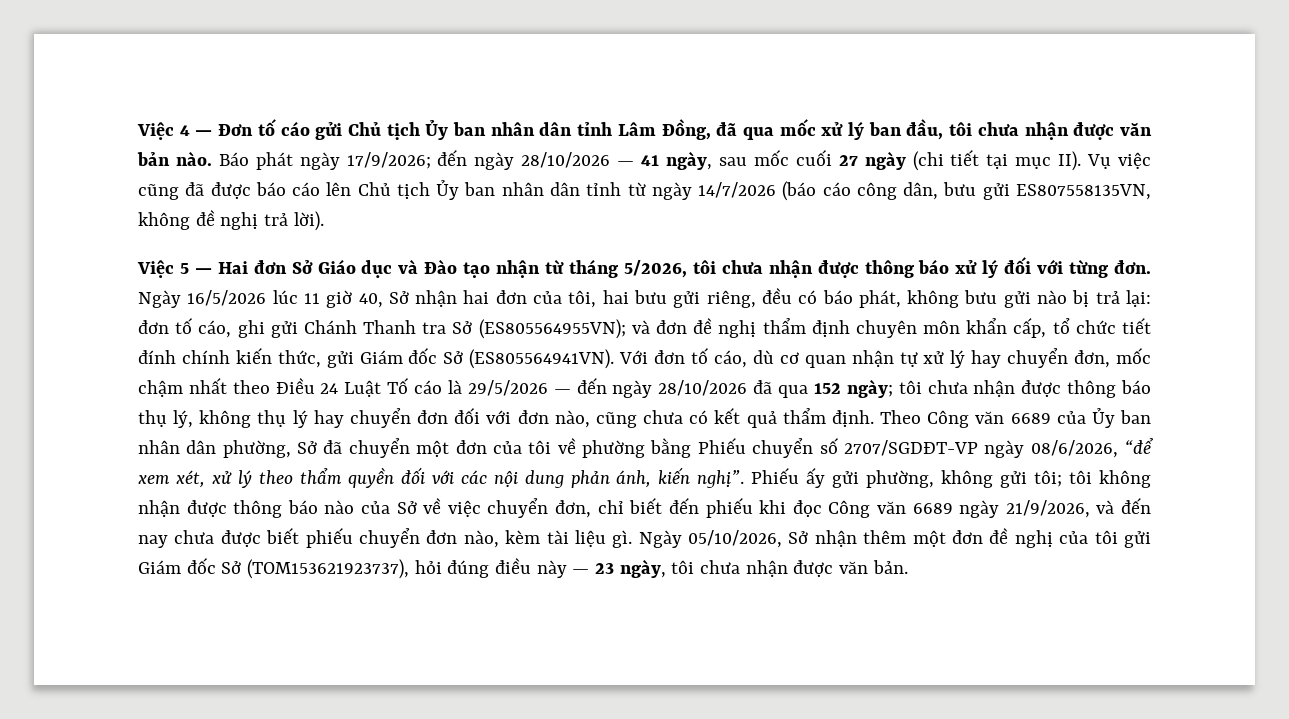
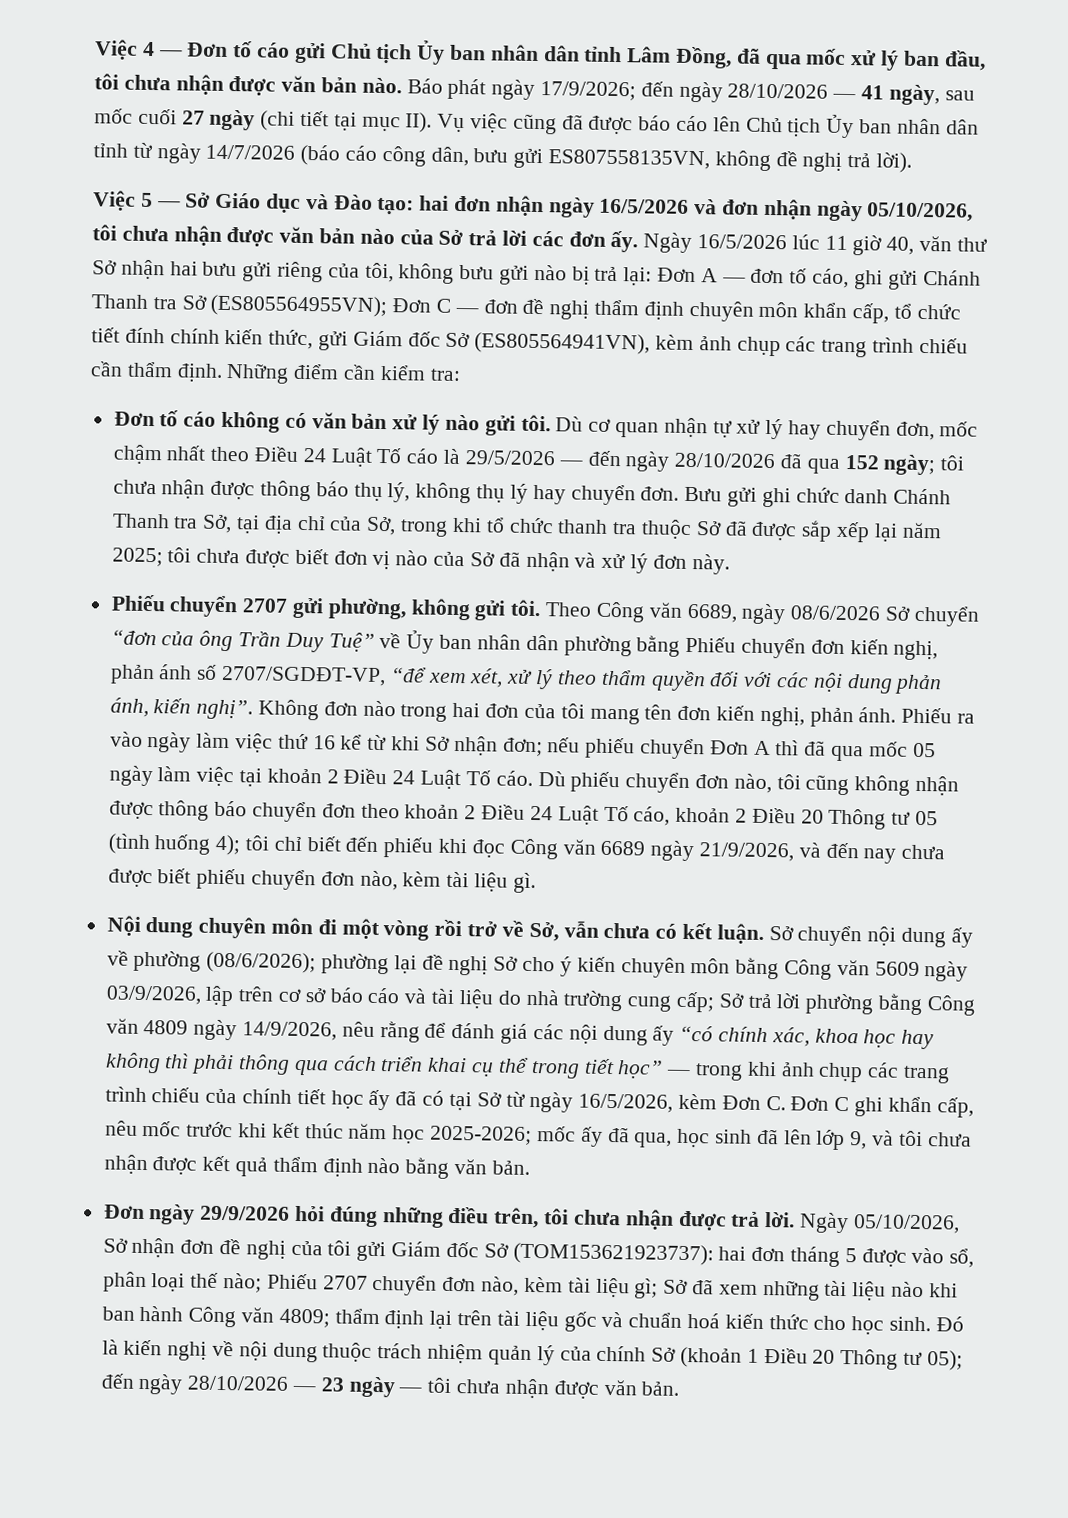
- Việc 5 — Hai đơn Sở Giáo dục và Đào tạo nhận từ tháng 5/2026, tôi chưa nhận được thông báo xử lý đối với từng đơn.
+ Việc 5 — Sở Giáo dục và Đào tạo: hai đơn nhận ngày 16/5/2026 và đơn nhận ngày 05/10/2026, tôi chưa nhận được văn bản nào của Sở trả lời các đơn ấy.
- Ngày 16/5/2026 lúc 11 giờ 40, Sở nhận hai đơn của tôi, hai bưu gửi riêng, đều có báo phát, không bưu gửi nào bị trả lại:
+ Ngày 16/5/2026 lúc 11 giờ 40, văn thư Sở nhận hai bưu gửi riêng của tôi, không bưu gửi nào bị trả lại:
- đơn tố cáo, ghi gửi Chánh Thanh tra Sở (ES805564955VN);
+ Đơn A — đơn tố cáo, ghi gửi Chánh Thanh tra Sở (ES805564955VN);
- và đơn đề nghị thẩm định chuyên môn khẩn cấp, tổ chức tiết đính chính kiến thức, gửi Giám đốc Sở (ES805564941VN). Với đơn tố cáo, dù cơ quan nhận tự xử lý hay chuyển đơn, mốc chậm nhất theo Điều 24 Luật Tố cáo là 29/5/2026 — đến ngày 28/10/2026 đã qua 152 ngày;
+ Đơn C — đơn đề nghị thẩm định chuyên môn khẩn cấp, tổ chức tiết đính chính kiến thức, gửi Giám đốc Sở (ES805564941VN), kèm ảnh chụp các trang trình chiếu cần thẩm định. Những điểm cần kiểm tra:
+ Đơn tố cáo không có văn bản xử lý nào gửi tôi. Dù cơ quan nhận tự xử lý hay chuyển đơn, mốc chậm nhất theo Điều 24 Luật Tố cáo là 29/5/2026 — đến ngày 28/10/2026 đã qua 152 ngày;
- tôi chưa nhận được thông báo thụ lý, không thụ lý hay chuyển đơn đối với đơn nào, cũng chưa có kết quả thẩm định. Theo Công văn 6689 của Ủy ban nhân dân phường, Sở đã chuyển một đơn của tôi về phường bằng Phiếu chuyển số 2707/SGDĐT-VP ngày 08/6/2026, “để xem xét, xử lý theo thẩm quyền đối với các nội dung phản ánh, kiến nghị”.
+ tôi chưa nhận được thông báo thụ lý, không thụ lý hay chuyển đơn. Bưu gửi ghi chức danh Chánh Thanh tra Sở, tại địa chỉ của Sở, trong khi tổ chức thanh tra thuộc Sở đã được sắp xếp lại năm 2025; tôi chưa được biết đơn vị nào của Sở đã nhận và xử lý đơn này.
+ Phiếu chuyển 2707 gửi phường, không gửi tôi. Theo Công văn 6689, ngày 08/6/2026 Sở chuyển “đơn của ông Trần Duy Tuệ” về Ủy ban nhân dân phường bằng Phiếu chuyển đơn kiến nghị, phản ánh số 2707/SGDĐT-VP, “để xem xét, xử lý theo thẩm quyền đối với các nội dung phản ánh, kiến nghị”.
- Phiếu ấy gửi phường, không gửi tôi; tôi không nhận được thông báo nào của Sở về việc chuyển đơn, chỉ biết đến phiếu khi đọc Công văn 6689 ngày 21/9/2026, và đến nay chưa được biết phiếu chuyển đơn nào, kèm tài liệu gì.
+ Không đơn nào trong hai đơn của tôi mang tên đơn kiến nghị, phản ánh. Phiếu ra vào ngày làm việc thứ 16 kể từ khi Sở nhận đơn; nếu phiếu chuyển Đơn A thì đã qua mốc 05 ngày làm việc tại khoản 2 Điều 24 Luật Tố cáo. Dù phiếu chuyển đơn nào, tôi cũng không nhận được thông báo chuyển đơn theo khoản 2 Điều 24 Luật Tố cáo, khoản 2 Điều 20 Thông tư 05 (tình huống 4); tôi chỉ biết đến phiếu khi đọc Công văn 6689 ngày 21/9/2026, và đến nay chưa được biết phiếu chuyển đơn nào, kèm tài liệu gì.
+ Nội dung chuyên môn đi một vòng rồi trở về Sở, vẫn chưa có kết luận. Sở chuyển nội dung ấy về phường (08/6/2026); phường lại đề nghị Sở cho ý kiến chuyên môn bằng Công văn 5609 ngày 03/9/2026, lập trên cơ sở báo cáo và tài liệu do nhà trường cung cấp; Sở trả lời phường bằng Công văn 4809 ngày 14/9/2026, nêu rằng để đánh giá các nội dung ấy “có chính xác, khoa học hay không thì phải thông qua cách triển khai cụ thể trong tiết học” — trong khi ảnh chụp các trang trình chiếu của chính tiết học ấy đã có tại Sở từ ngày 16/5/2026, kèm Đơn C. Đơn C ghi khẩn cấp, nêu mốc trước khi kết thúc năm học 2025-2026; mốc ấy đã qua, học sinh đã lên lớp 9, và tôi chưa nhận được kết quả thẩm định nào bằng văn bản.
+ Đơn ngày 29/9/2026 hỏi đúng những điều trên, tôi chưa nhận được trả lời.
- Ngày 05/10/2026, Sở nhận thêm một đơn đề nghị của tôi gửi Giám đốc Sở (TOM153621923737), hỏi đúng điều này — 23 ngày, tôi chưa nhận được văn bản.
+ Ngày 05/10/2026, Sở nhận đơn đề nghị của tôi gửi Giám đốc Sở (TOM153621923737): hai đơn tháng 5 được vào sổ, phân loại thế nào; Phiếu 2707 chuyển đơn nào, kèm tài liệu gì; Sở đã xem những tài liệu nào khi ban hành Công văn 4809; thẩm định lại trên tài liệu gốc và chuẩn hoá kiến thức cho học sinh. Đó là kiến nghị về nội dung thuộc trách nhiệm quản lý của chính Sở (khoản 1 Điều 20 Thông tư 05); đến ngày 28/10/2026 — 23 ngày — tôi chưa nhận được văn bản.

